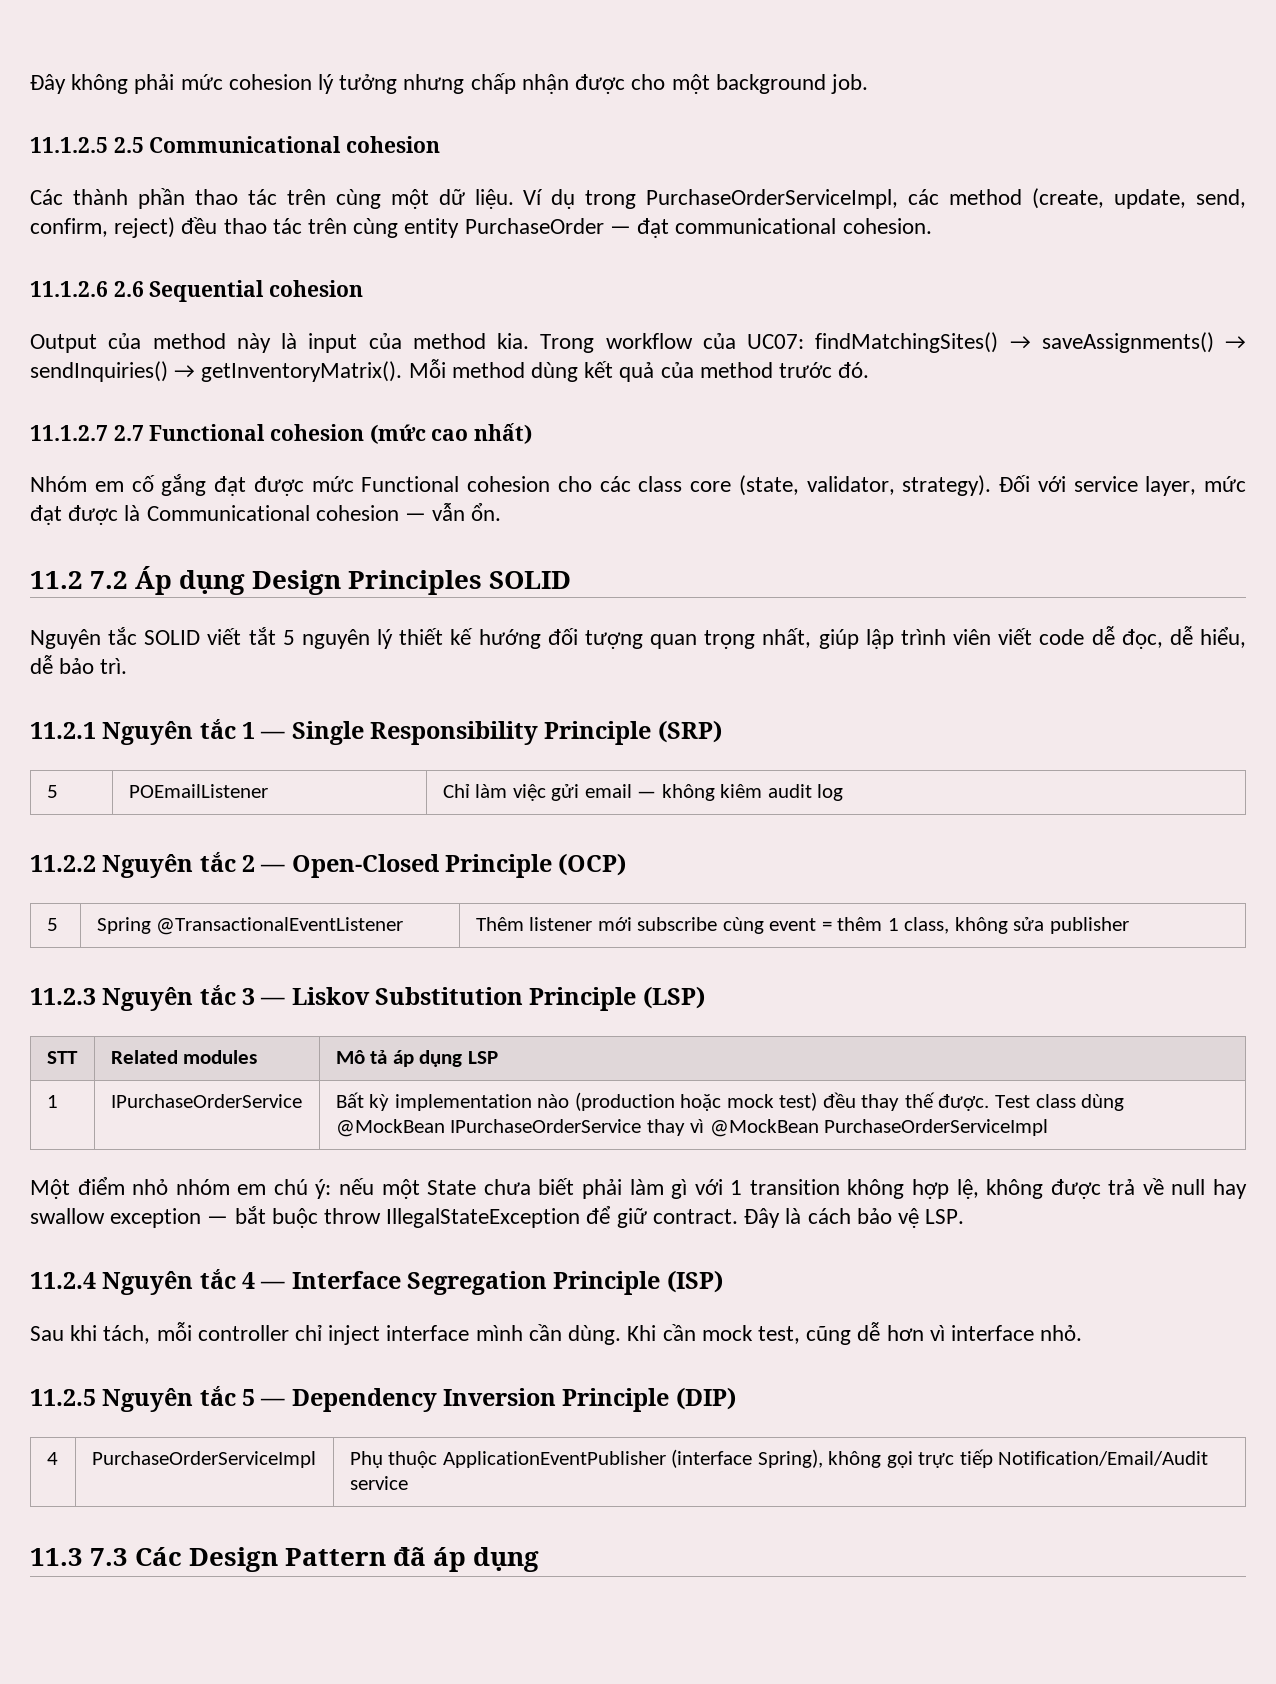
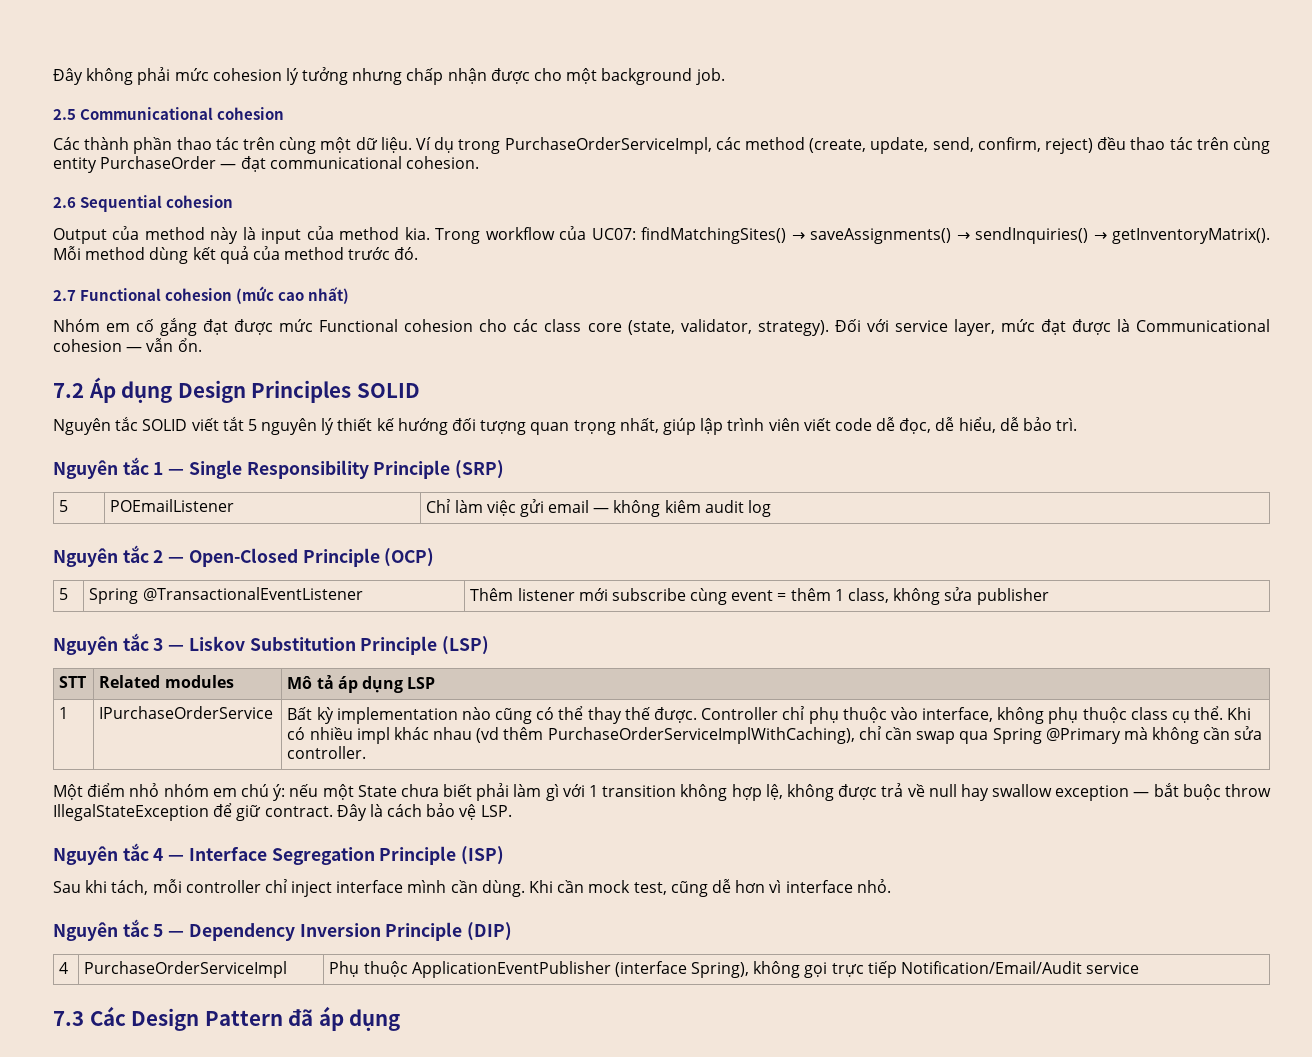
- 11.1.2.5 2.5 Communicational cohesion
+ 2.5 Communicational cohesion
- 11.1.2.6 2.6 Sequential cohesion
+ 2.6 Sequential cohesion
- 11.1.2.7 2.7 Functional cohesion (mức cao nhất)
+ 2.7 Functional cohesion (mức cao nhất)
- 11.2 7.2 Áp dụng Design Principles SOLID
+ 7.2 Áp dụng Design Principles SOLID
- 11.2.1 Nguyên tắc 1 — Single Responsibility Principle (SRP)
+ Nguyên tắc 1 — Single Responsibility Principle (SRP)
- 11.2.2 Nguyên tắc 2 — Open-Closed Principle (OCP)
+ Nguyên tắc 2 — Open-Closed Principle (OCP)
- 11.2.3 Nguyên tắc 3 — Liskov Substitution Principle (LSP)
+ Nguyên tắc 3 — Liskov Substitution Principle (LSP)
- Bất kỳ implementation nào (production hoặc mock test) đều thay thế được. Test class dùng @MockBean IPurchaseOrderService thay vì @MockBean PurchaseOrderServiceImpl
+ Bất kỳ implementation nào cũng có thể thay thế được. Controller chỉ phụ thuộc vào interface, không phụ thuộc class cụ thể. Khi có nhiều impl khác nhau (vd thêm PurchaseOrderServiceImplWithCaching), chỉ cần swap qua Spring @Primary mà không cần sửa controller.
- 11.2.4 Nguyên tắc 4 — Interface Segregation Principle (ISP)
+ Nguyên tắc 4 — Interface Segregation Principle (ISP)
- 11.2.5 Nguyên tắc 5 — Dependency Inversion Principle (DIP)
+ Nguyên tắc 5 — Dependency Inversion Principle (DIP)
- 11.3 7.3 Các Design Pattern đã áp dụng
+ 7.3 Các Design Pattern đã áp dụng

